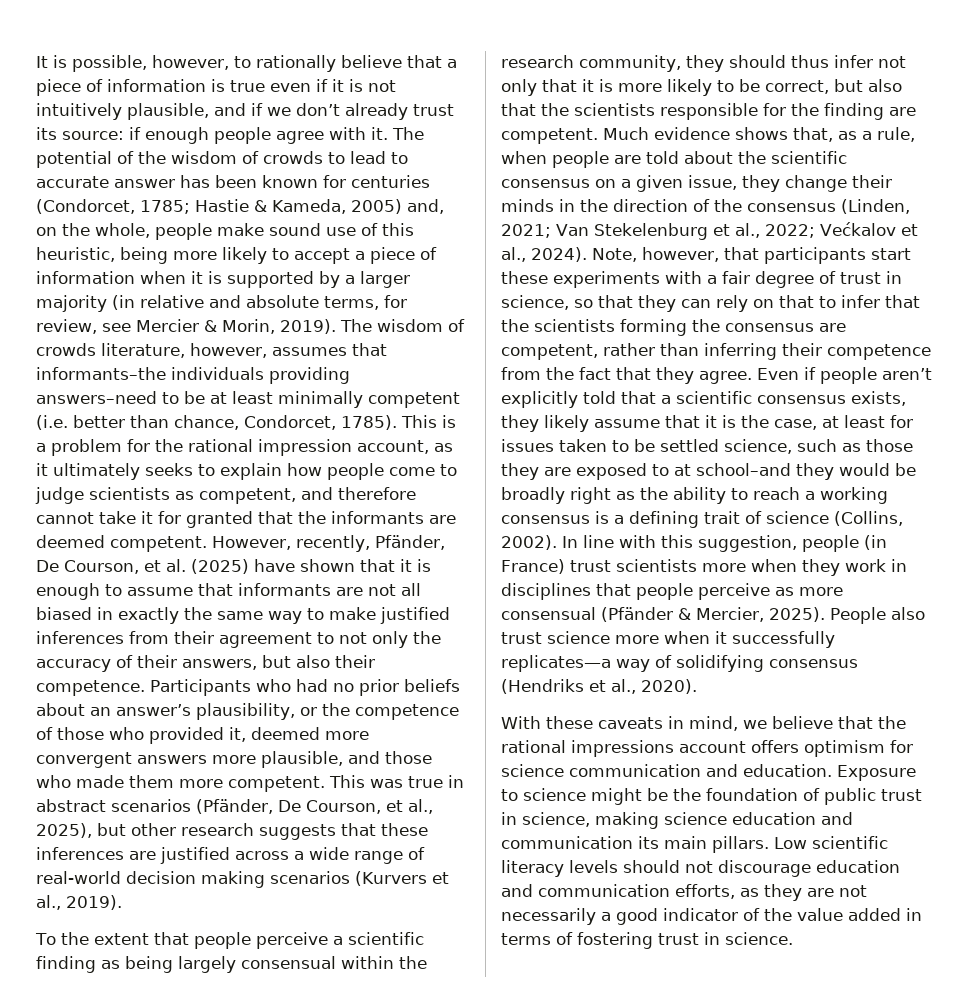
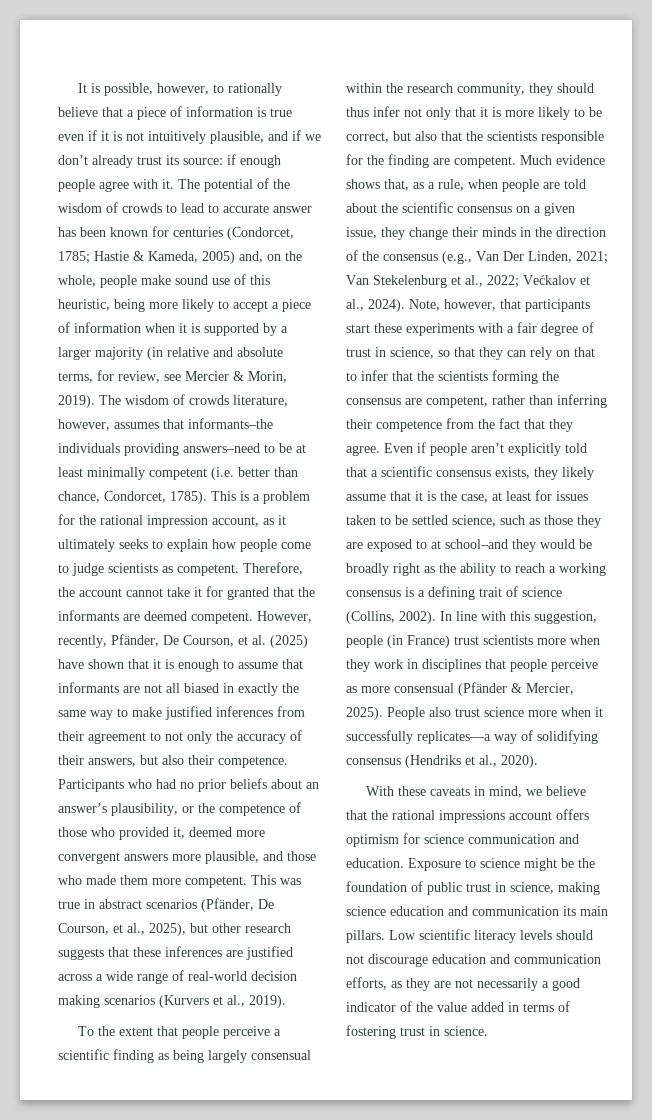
- This is a problem for the rational impression account, as it ultimately seeks to explain how people come to judge scientists as competent, and therefore cannot take it for granted that the informants are deemed competent.
+ This is a problem for the rational impression account, as it ultimately seeks to explain how people come to judge scientists as competent. Therefore, the account cannot take it for granted that the informants are deemed competent.
- Much evidence shows that, as a rule, when people are told about the scientific consensus on a given issue, they change their minds in the direction of the consensus (Linden, 2021; Van Stekelenburg et al., 2022; Većkalov et al., 2024).
+ Much evidence shows that, as a rule, when people are told about the scientific consensus on a given issue, they change their minds in the direction of the consensus (e.g., Van Der Linden, 2021; Van Stekelenburg et al., 2022; Većkalov et al., 2024).

